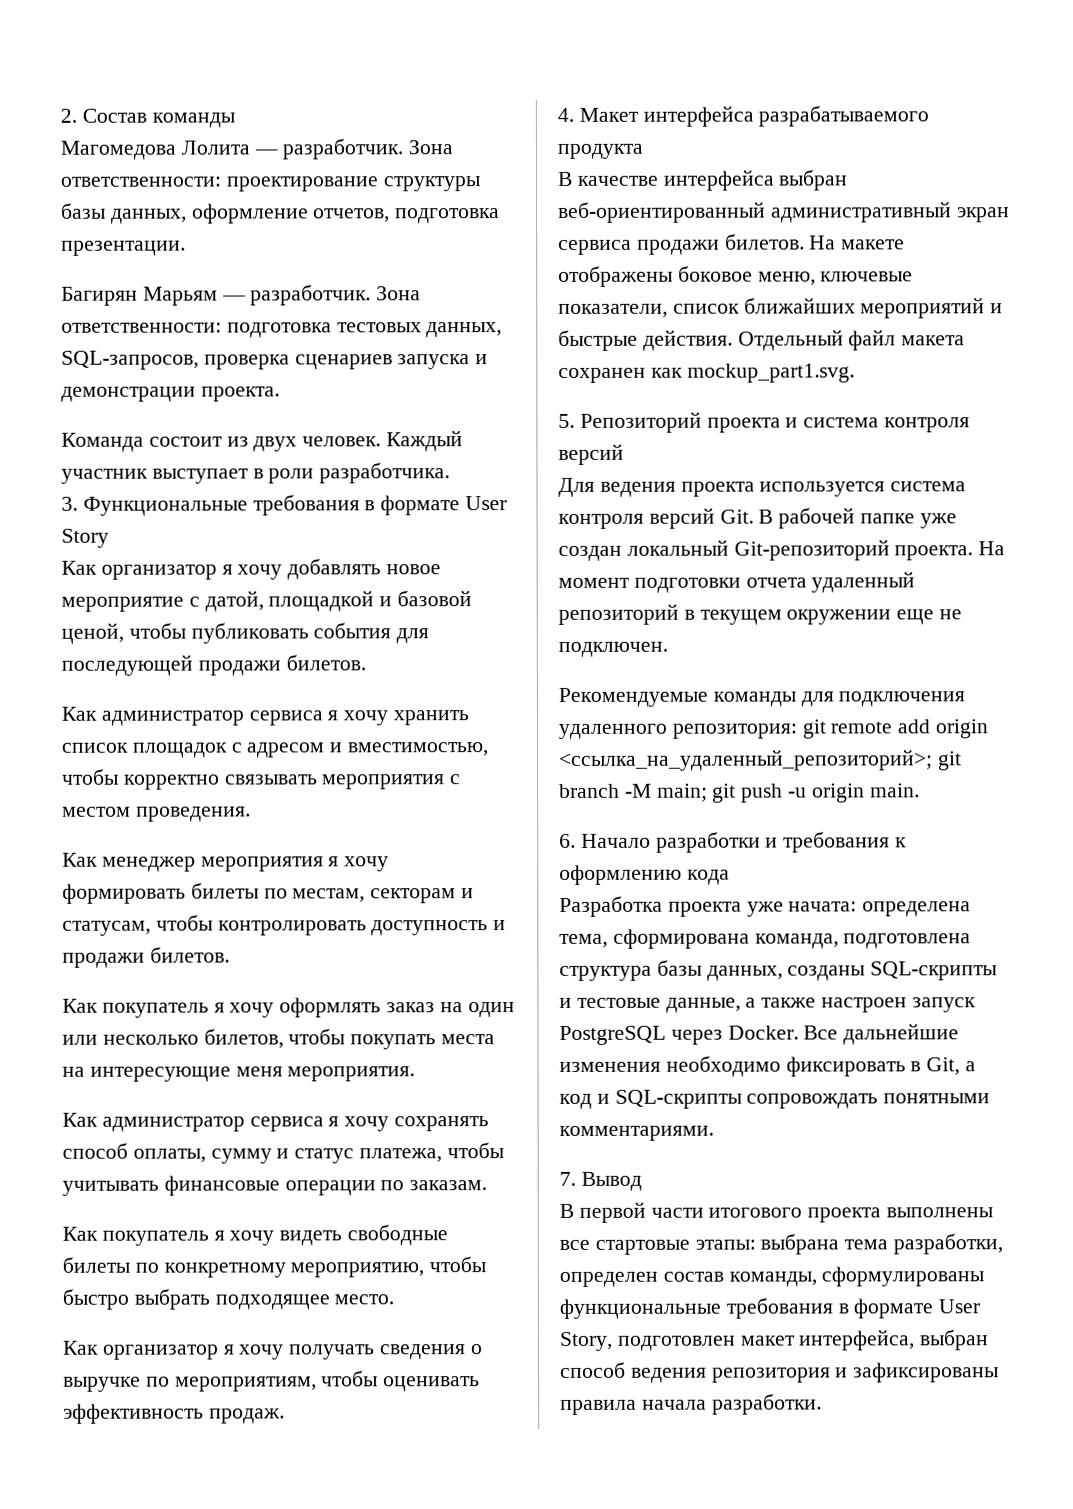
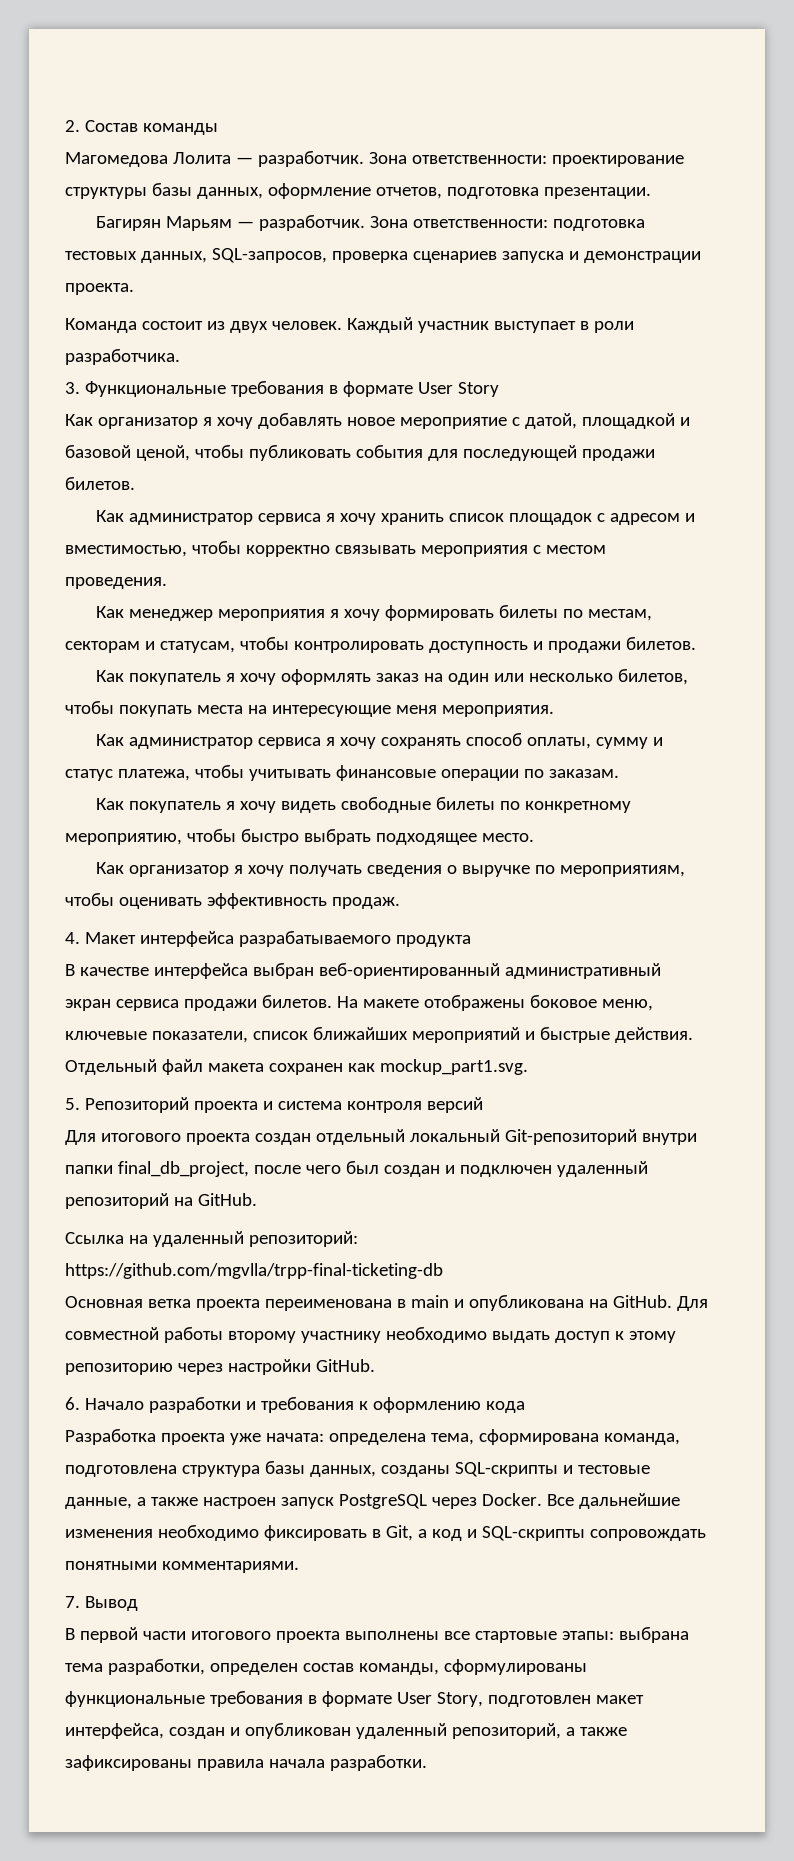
- Для ведения проекта используется система контроля версий Git. В рабочей папке уже создан локальный Git-репозиторий проекта. На момент подготовки отчета удаленный репозиторий в текущем окружении еще не подключен.
- Рекомендуемые команды для подключения удаленного репозитория: git remote add origin <ссылка_на_удаленный_репозиторий>; git branch -M main; git push -u origin main.
+ Для итогового проекта создан отдельный локальный Git-репозиторий внутри папки final_db_project, после чего был создан и подключен удаленный репозиторий на GitHub.
+ Ссылка на удаленный репозиторий: https://github.com/mgvlla/trpp-final-ticketing-db
+ Основная ветка проекта переименована в main и опубликована на GitHub. Для совместной работы второму участнику необходимо выдать доступ к этому репозиторию через настройки GitHub.
- В первой части итогового проекта выполнены все стартовые этапы: выбрана тема разработки, определен состав команды, сформулированы функциональные требования в формате User Story, подготовлен макет интерфейса, выбран способ ведения репозитория и зафиксированы правила начала разработки.
+ В первой части итогового проекта выполнены все стартовые этапы: выбрана тема разработки, определен состав команды, сформулированы функциональные требования в формате User Story, подготовлен макет интерфейса, создан и опубликован удаленный репозиторий, а также зафиксированы правила начала разработки.

